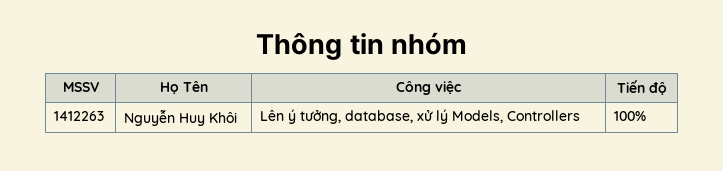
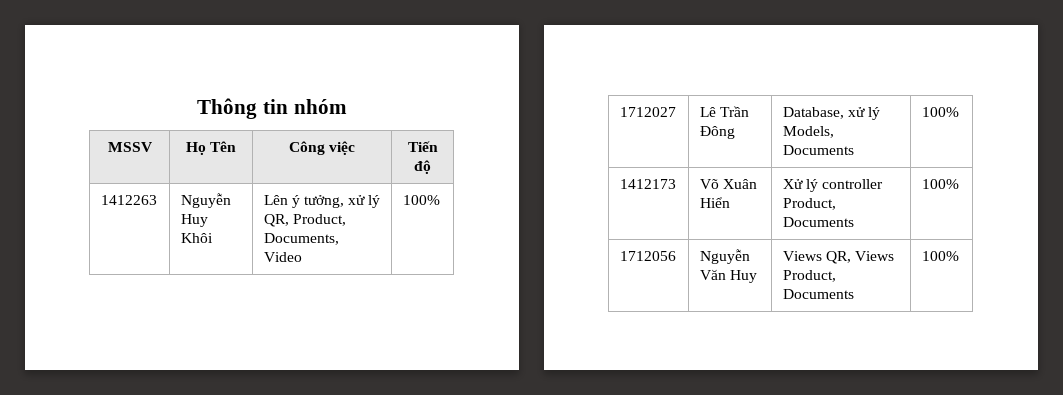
- 1412263 | Nguyễn Huy Khôi | Lên ý tưởng, database, xử lý Models, Controllers | 100%
+ 1412263 | Nguyễn Huy Khôi | Lên ý tưởng, xử lý QR, Product, Documents, Video | 100%
+ 1712027 | Lê Trần Đông | Database, xử lý Models, Documents | 100%
+ 1412173 | Võ Xuân Hiển | Xử lý controller Product, Documents | 100%
+ 1712056 | Nguyễn Văn Huy | Views QR, Views Product, Documents | 100%

